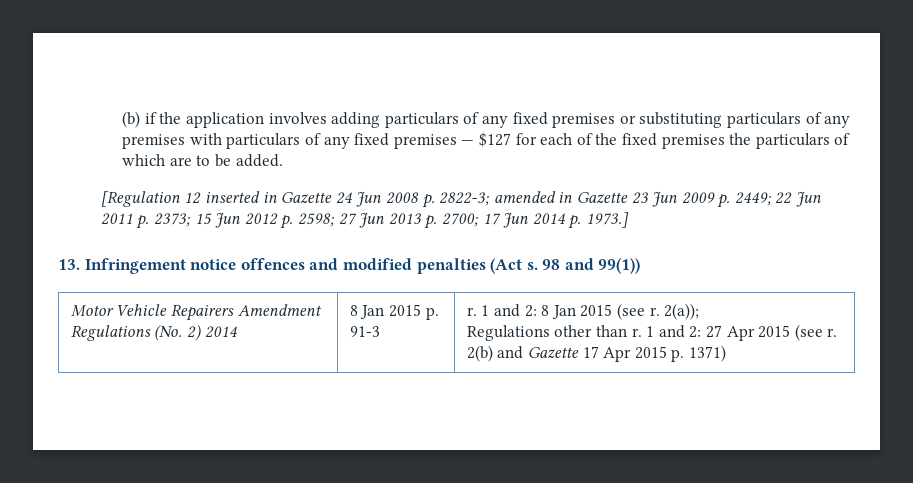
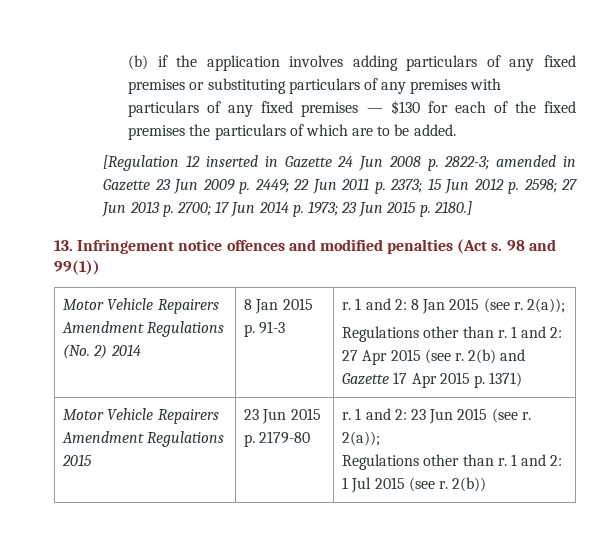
- (b) if the application involves adding particulars of any fixed premises or substituting particulars of any premises with particulars of any fixed premises — $127 for each of the fixed premises the particulars of which are to be added.
+ (b) if the application involves adding particulars of any fixed premises or substituting particulars of any premises with particulars of any fixed premises — $130 for each of the fixed premises the particulars of which are to be added.
- [Regulation 12 inserted in Gazette 24 Jun 2008 p. 2822-3; amended in Gazette 23 Jun 2009 p. 2449; 22 Jun 2011 p. 2373; 15 Jun 2012 p. 2598; 27 Jun 2013 p. 2700; 17 Jun 2014 p. 1973.]
+ [Regulation 12 inserted in Gazette 24 Jun 2008 p. 2822-3; amended in Gazette 23 Jun 2009 p. 2449; 22 Jun 2011 p. 2373; 15 Jun 2012 p. 2598; 27 Jun 2013 p. 2700; 17 Jun 2014 p. 1973; 23 Jun 2015 p. 2180.]
+ Motor Vehicle Repairers Amendment Regulations 2015 | 23 Jun 2015 p. 2179-80 | r. 1 and 2: 23 Jun 2015 (see r. 2(a));
+ Regulations other than r. 1 and 2: 1 Jul 2015 (see r. 2(b))

